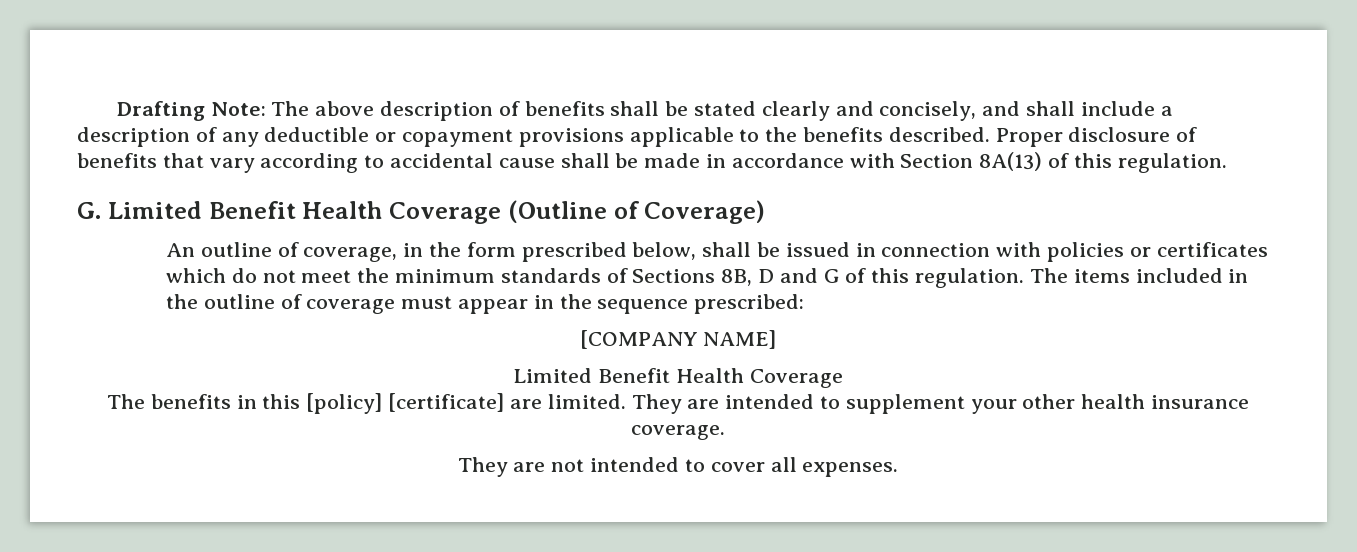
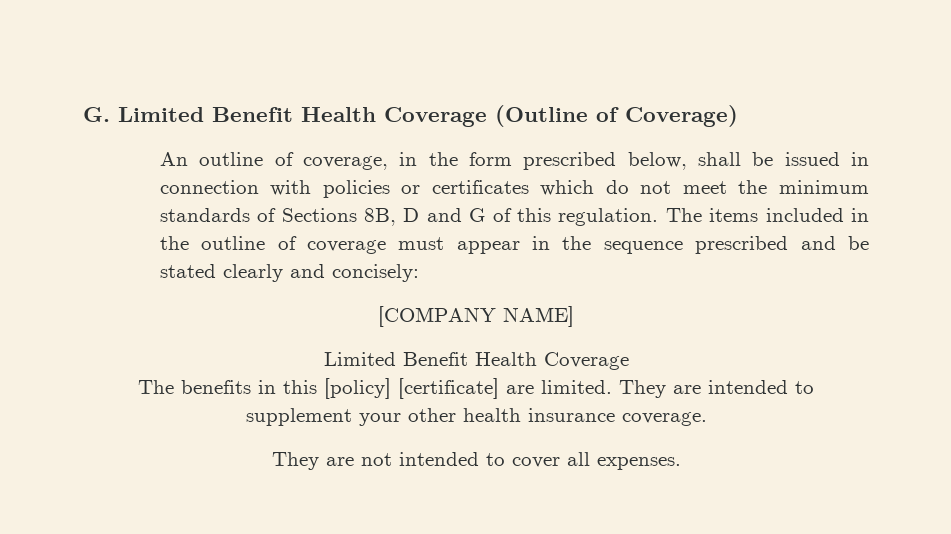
- Drafting Note: The above description of benefits shall be stated clearly and concisely, and shall include a description of any deductible or copayment provisions applicable to the benefits described. Proper disclosure of benefits that vary according to accidental cause shall be made in accordance with Section 8A(13) of this regulation.
- The items included in the outline of coverage must appear in the sequence prescribed:
+ The items included in the outline of coverage must appear in the sequence prescribed and be stated clearly and concisely:

